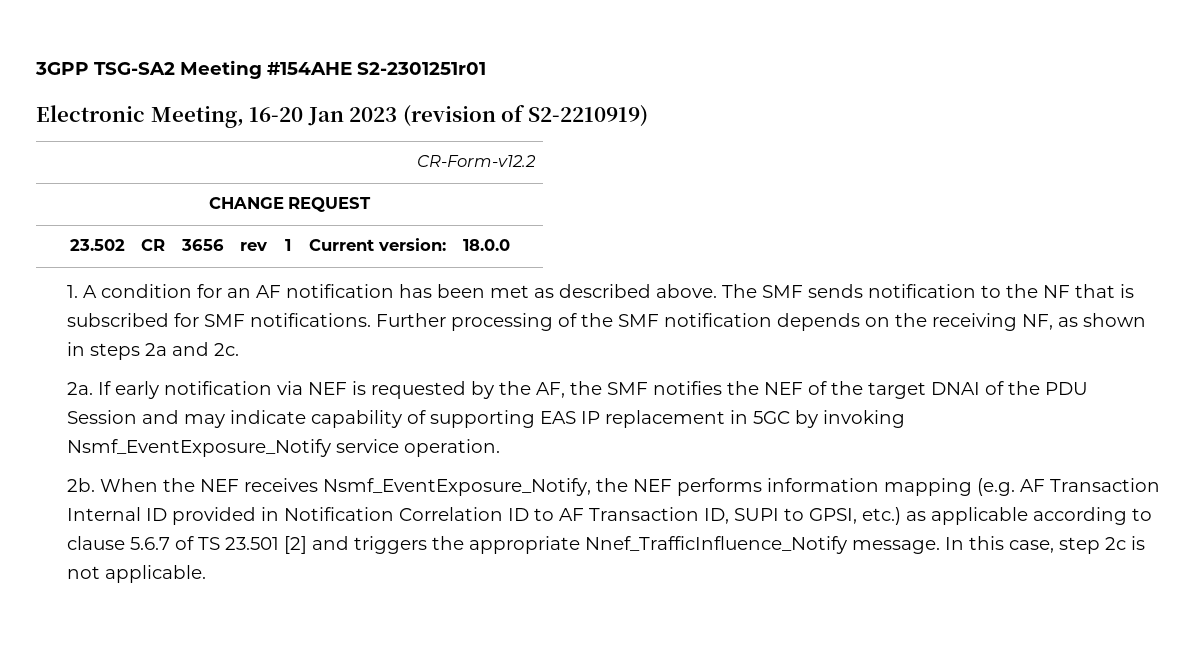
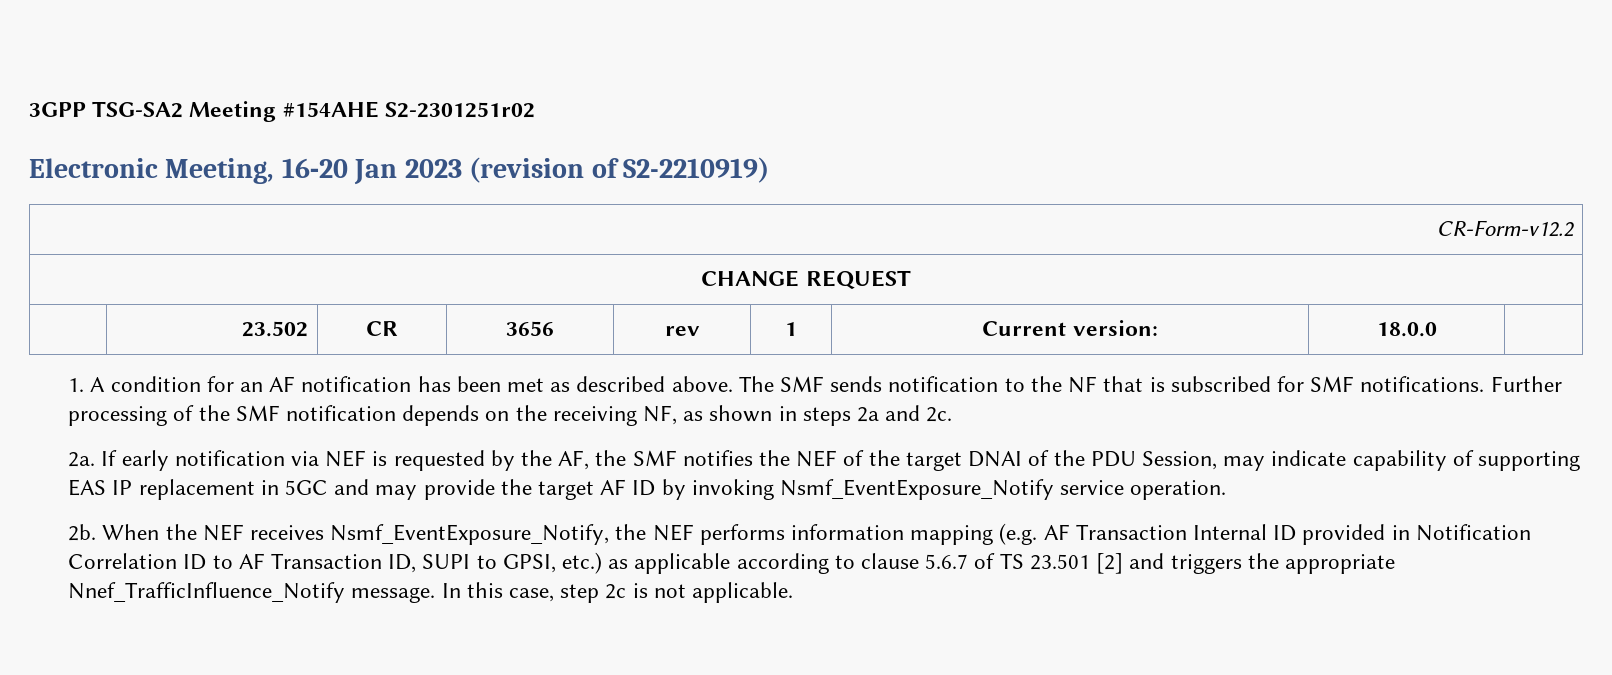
- 3GPP TSG-SA2 Meeting #154AHE S2-2301251r01
+ 3GPP TSG-SA2 Meeting #154AHE S2-2301251r02
- If early notification via NEF is requested by the AF, the SMF notifies the NEF of the target DNAI of the PDU Session and may indicate capability of supporting EAS IP replacement in 5GC by invoking Nsmf_EventExposure_Notify service operation.
+ If early notification via NEF is requested by the AF, the SMF notifies the NEF of the target DNAI of the PDU Session, may indicate capability of supporting EAS IP replacement in 5GC and may provide the target AF ID by invoking Nsmf_EventExposure_Notify service operation.

